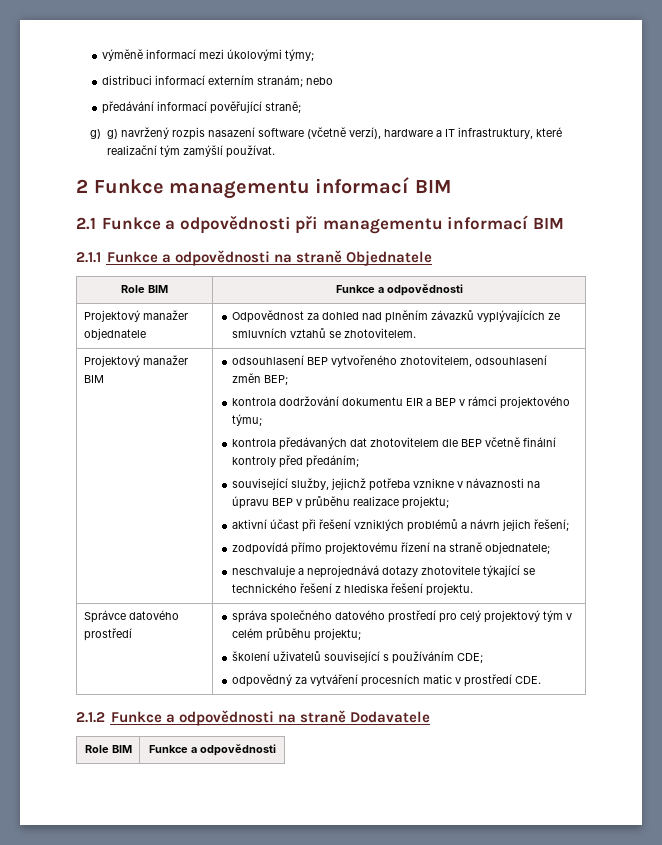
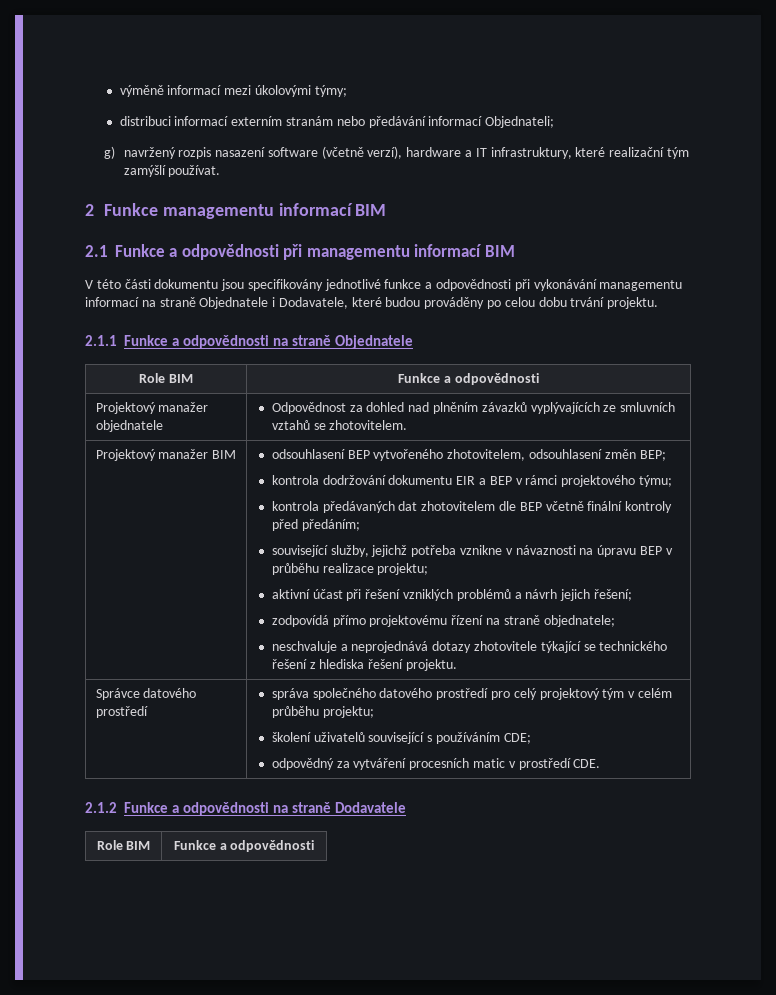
- distribuci informací externím stranám; nebo
- předávání informací pověřující straně;
- g) g) navržený rozpis nasazení software (včetně verzí), hardware a IT infrastruktury, které realizační tým zamýšlí používat.
+ distribuci informací externím stranám nebo předávání informací Objednateli;
+ g) navržený rozpis nasazení software (včetně verzí), hardware a IT infrastruktury, které realizační tým zamýšlí používat.
+ V této části dokumentu jsou specifikovány jednotlivé funkce a odpovědnosti při vykonávání managementu informací na straně Objednatele i Dodavatele, které budou prováděny po celou dobu trvání projektu.

